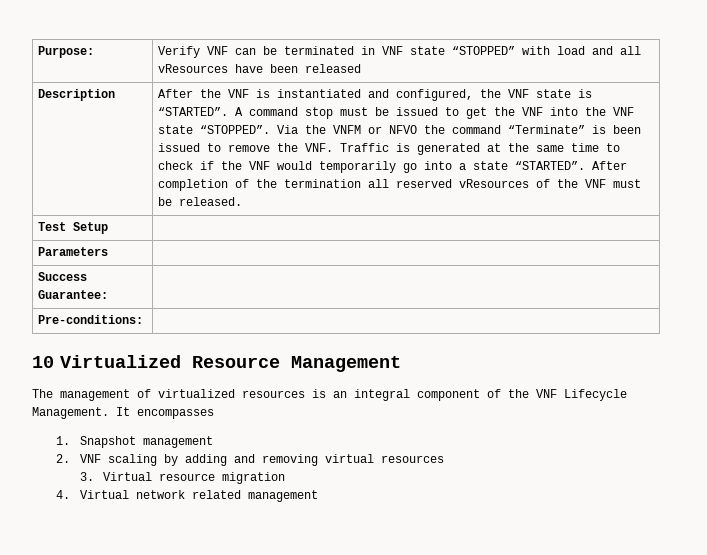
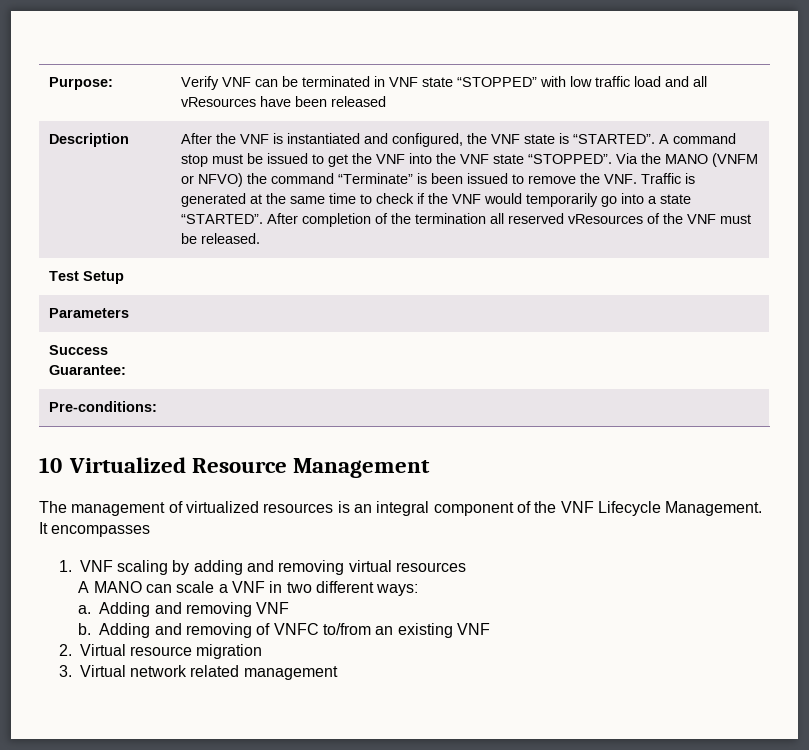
- Purpose: | Verify VNF can be terminated in VNF state “STOPPED” with load and all vResources have been released
+ Purpose: | Verify VNF can be terminated in VNF state “STOPPED” with low traffic load and all vResources have been released
- Via the VNFM or NFVO the command “Terminate” is been issued to remove the VNF. Traffic is generated at the same time to check if the VNF would temporarily go into a state “STARTED”.
+ Via the MANO (VNFM or NFVO) the command “Terminate” is been issued to remove the VNF. Traffic is generated at the same time to check if the VNF would temporarily go into a state “STARTED”.
- 1. Snapshot management
- 2. VNF scaling by adding and removing virtual resources
+ 1. VNF scaling by adding and removing virtual resources
- 3. Virtual resource migration
+ A MANO can scale a VNF in two different ways:
+ a. Adding and removing VNF
+ b. Adding and removing of VNFC to/from an existing VNF
+ 2. Virtual resource migration
- 4. Virtual network related management
+ 3. Virtual network related management

